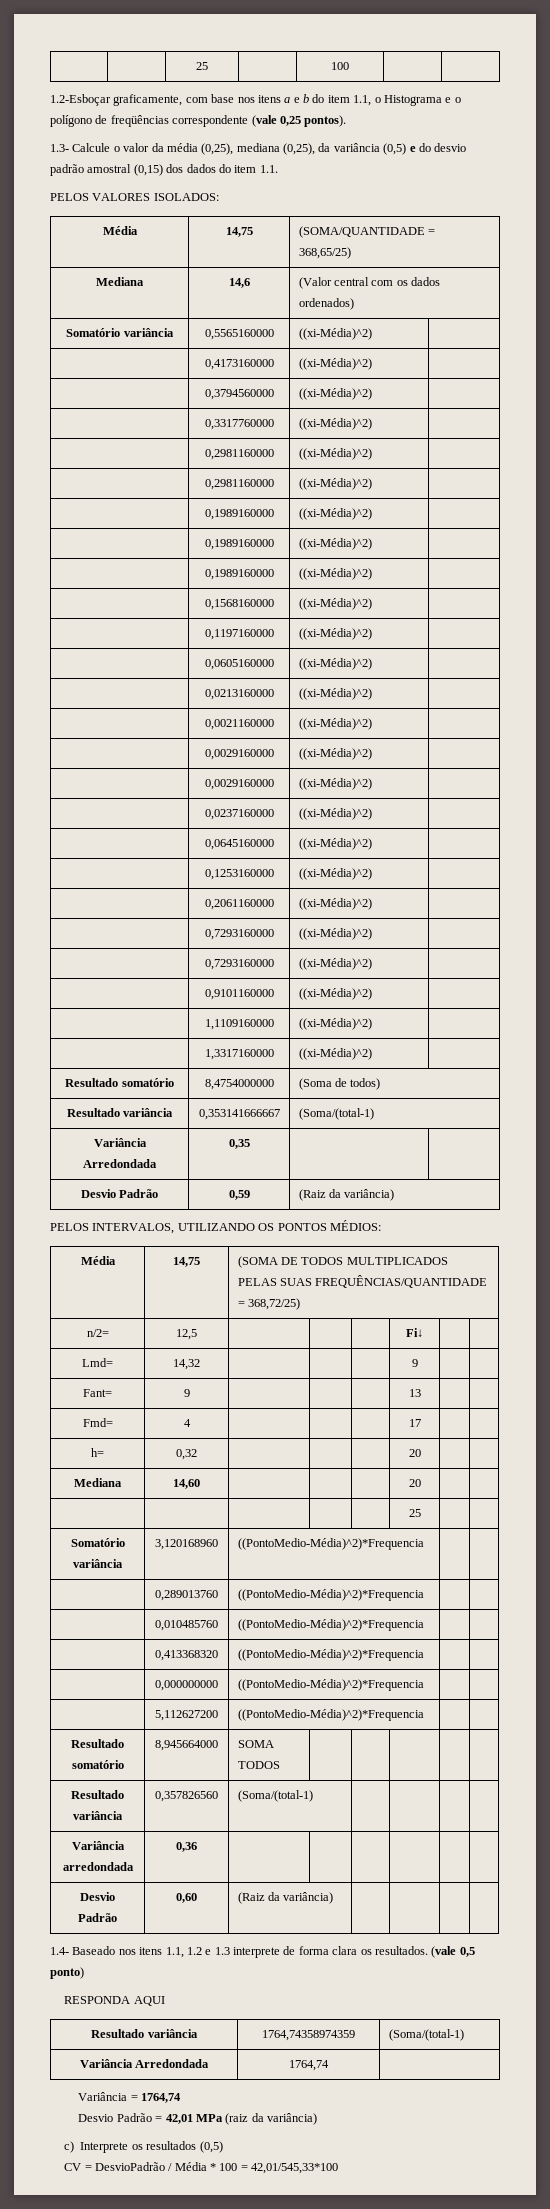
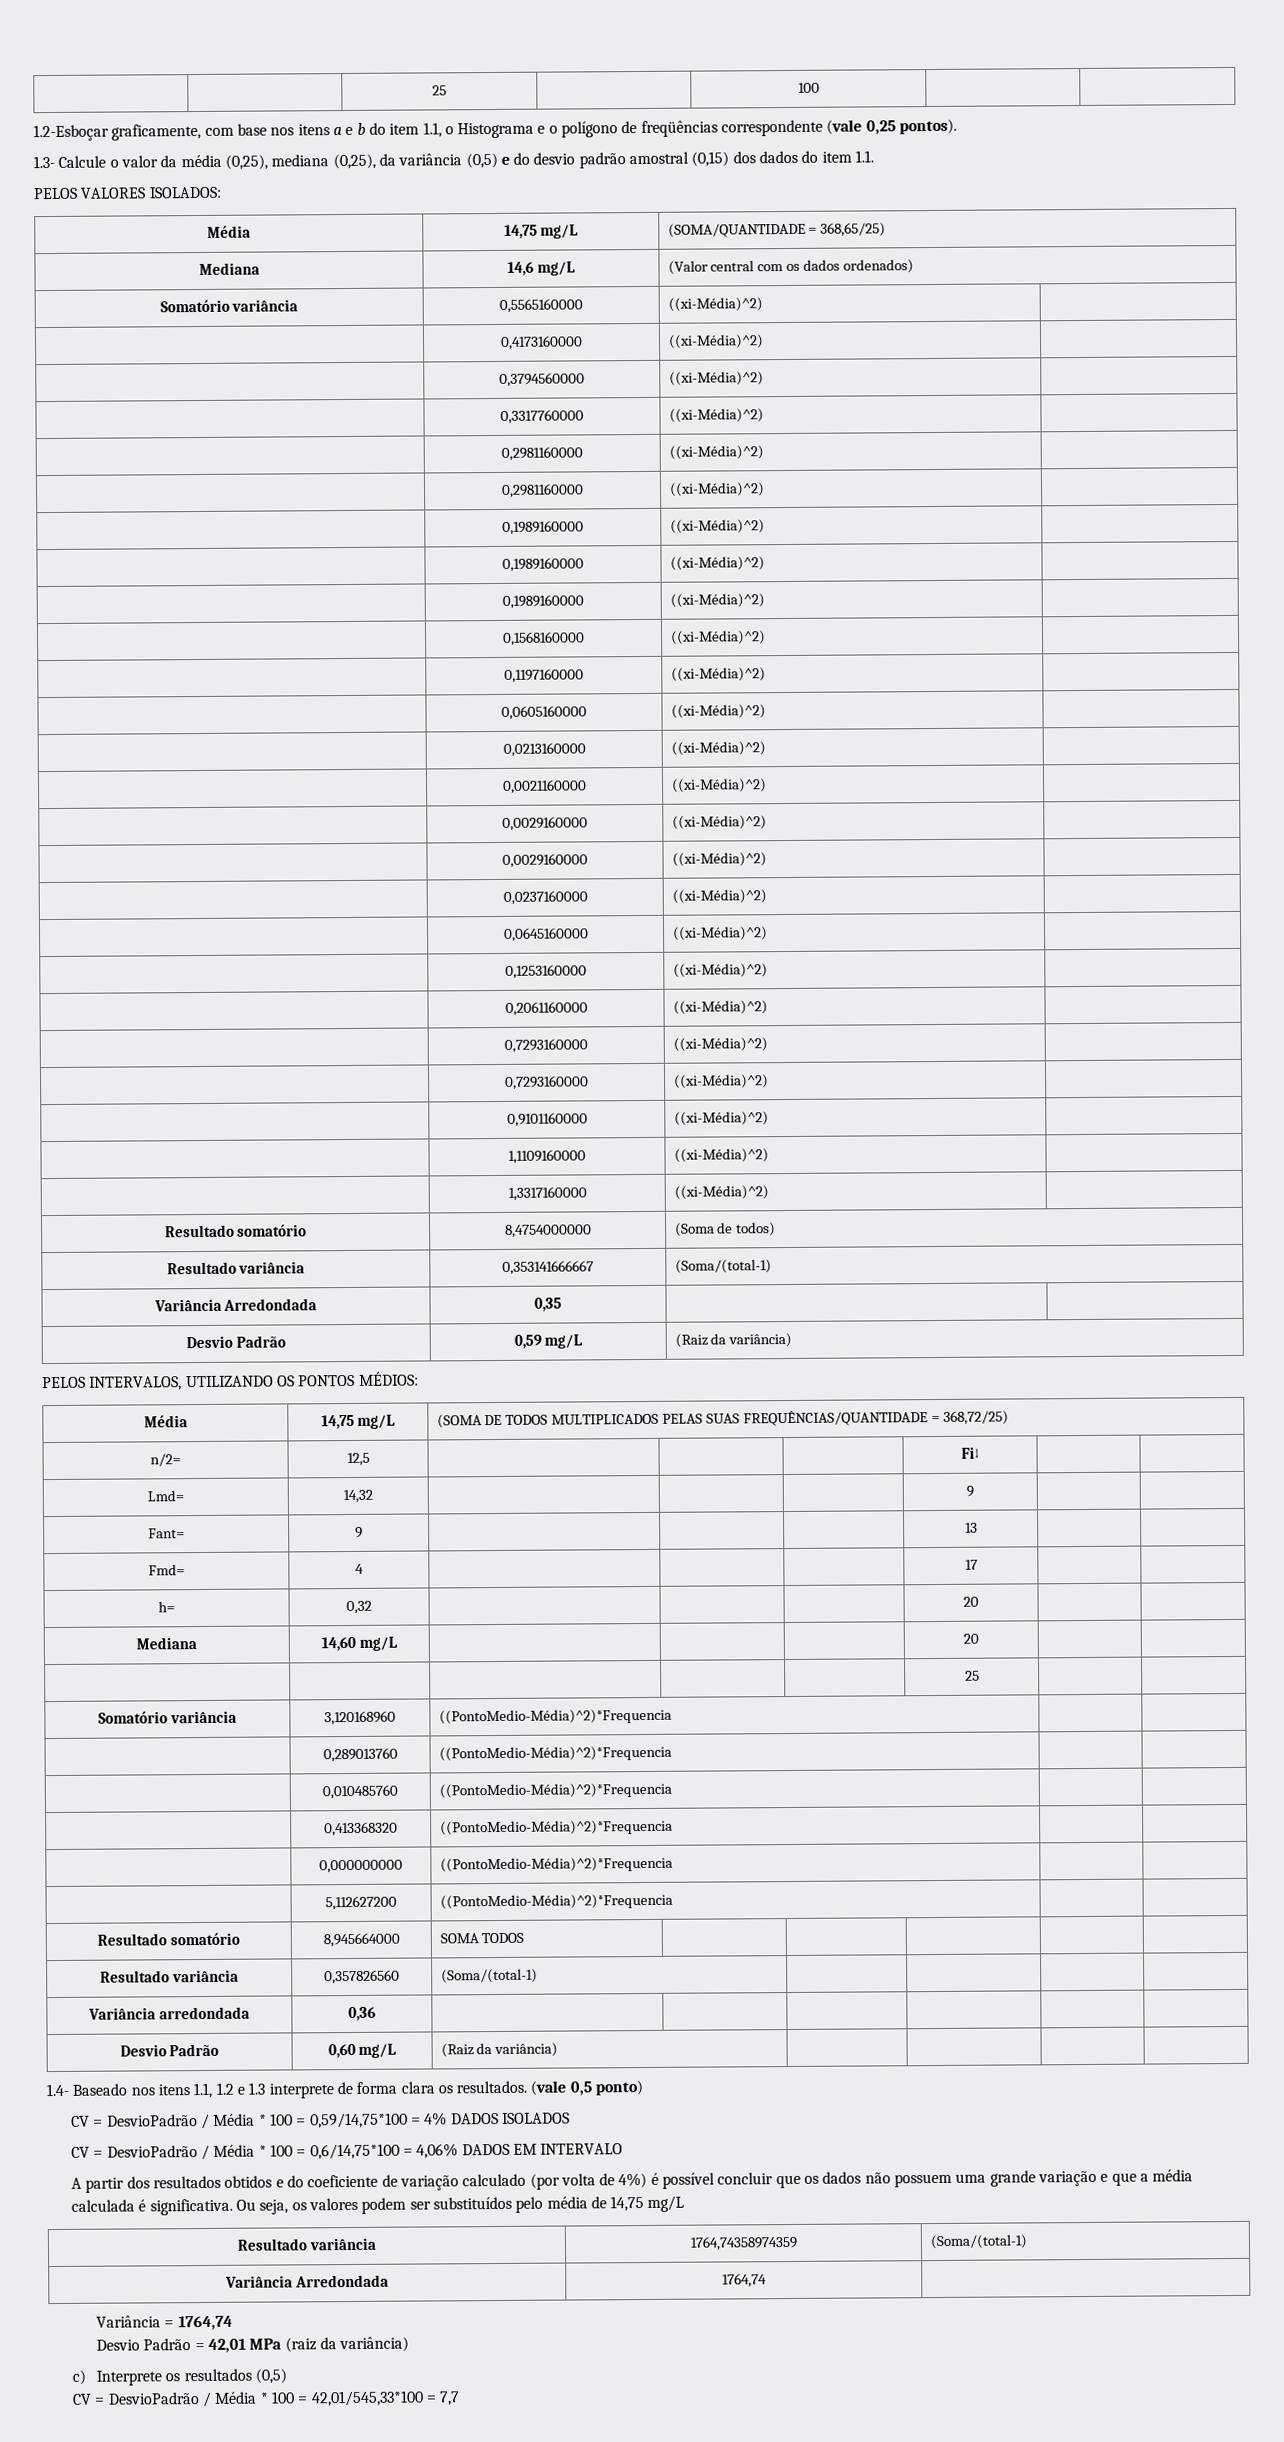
- Média | 14,75 | (SOMA/QUANTIDADE = 368,65/25)
+ Média | 14,75 mg/L | (SOMA/QUANTIDADE = 368,65/25)
- Mediana | 14,6 | (Valor central com os dados ordenados)
+ Mediana | 14,6 mg/L | (Valor central com os dados ordenados)
- Desvio Padrão | 0,59 | (Raiz da variância)
+ Desvio Padrão | 0,59 mg/L | (Raiz da variância)
- Média | 14,75 | (SOMA DE TODOS MULTIPLICADOS PELAS SUAS FREQUÊNCIAS/QUANTIDADE = 368,72/25)
+ Média | 14,75 mg/L | (SOMA DE TODOS MULTIPLICADOS PELAS SUAS FREQUÊNCIAS/QUANTIDADE = 368,72/25)
- Mediana | 14,60 | | | | 20 | |
+ Mediana | 14,60 mg/L | | | | 20 | |
- Desvio Padrão | 0,60 | (Raiz da variância) | | | |
+ Desvio Padrão | 0,60 mg/L | (Raiz da variância) | | | |
- RESPONDA AQUI
+ CV = DesvioPadrão / Média * 100 = 0,59/14,75*100 = 4% DADOS ISOLADOS
+ CV = DesvioPadrão / Média * 100 = 0,6/14,75*100 = 4,06% DADOS EM INTERVALO
+ A partir dos resultados obtidos e do coeficiente de variação calculado (por volta de 4%) é possível concluir que os dados não possuem uma grande variação e que a média calculada é significativa. Ou seja, os valores podem ser substituídos pelo média de 14,75 mg/L
- CV = DesvioPadrão / Média * 100 = 42,01/545,33*100
+ CV = DesvioPadrão / Média * 100 = 42,01/545,33*100 = 7,7

